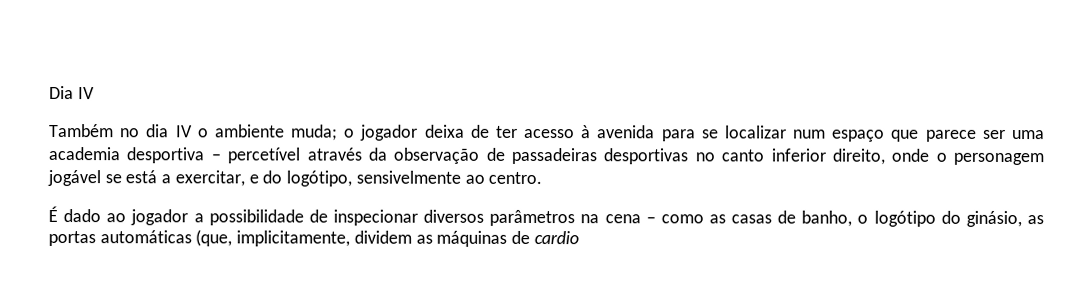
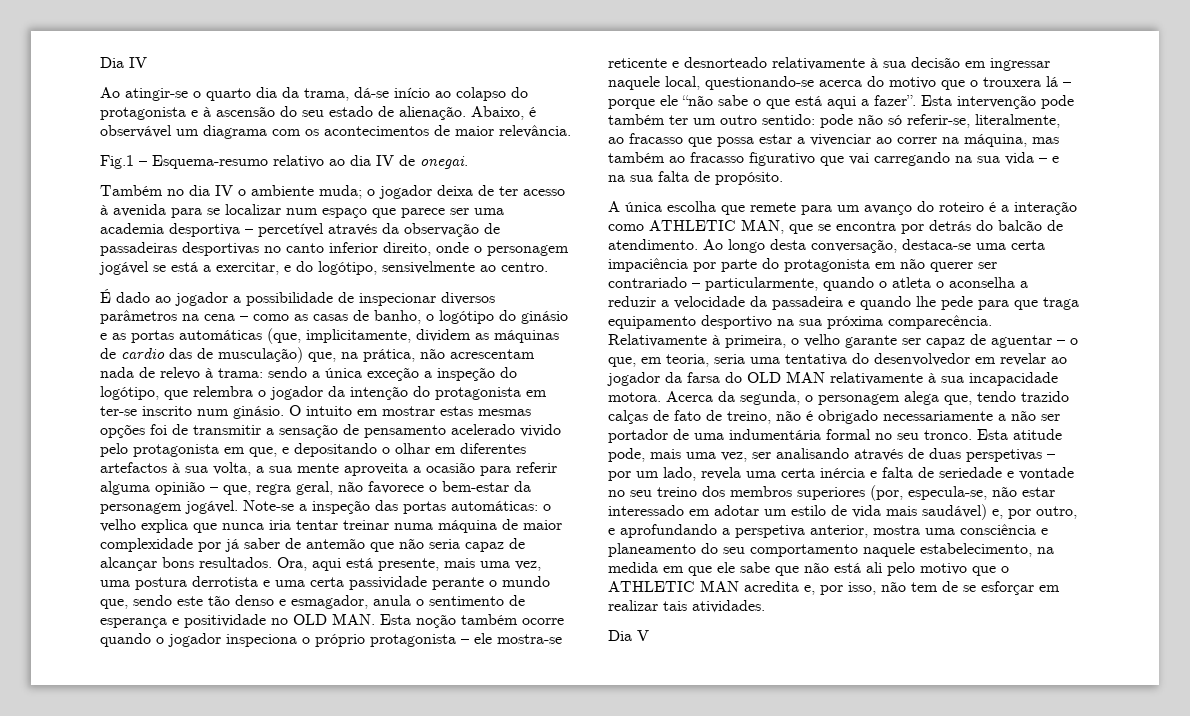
+ Ao atingir-se o quarto dia da trama, dá-se início ao colapso do protagonista e à ascensão do seu estado de alienação. Abaixo, é observável um diagrama com os acontecimentos de maior relevância.
+ Fig.1 – Esquema-resumo relativo ao dia IV de onegai.
- É dado ao jogador a possibilidade de inspecionar diversos parâmetros na cena – como as casas de banho, o logótipo do ginásio, as portas automáticas (que, implicitamente, dividem as máquinas de cardio
+ É dado ao jogador a possibilidade de inspecionar diversos parâmetros na cena – como as casas de banho, o logótipo do ginásio e as portas automáticas (que, implicitamente, dividem as máquinas de cardio das de musculação) que, na prática, não acrescentam nada de relevo à trama: sendo a única exceção a inspeção do logótipo, que relembra o jogador da intenção do protagonista em ter-se inscrito num ginásio. O intuito em mostrar estas mesmas opções foi de transmitir a sensação de pensamento acelerado vivido pelo protagonista em que, e depositando o olhar em diferentes artefactos à sua volta, a sua mente aproveita a ocasião para referir alguma opinião – que, regra geral, não favorece o bem-estar da personagem jogável. Note-se a inspeção das portas automáticas: o velho explica que nunca iria tentar treinar numa máquina de maior complexidade por já saber de antemão que não seria capaz de alcançar bons resultados. Ora, aqui está presente, mais uma vez, uma postura derrotista e uma certa passividade perante o mundo que, sendo este tão denso e esmagador, anula o sentimento de esperança e positividade no OLD MAN. Esta noção também ocorre quando o jogador inspeciona o próprio protagonista – ele mostra-se reticente e desnorteado relativamente à sua decisão em ingressar naquele local, questionando-se acerca do motivo que o trouxera lá – porque ele “não sabe o que está aqui a fazer”. Esta intervenção pode também ter um outro sentido: pode não só referir-se, literalmente, ao fracasso que possa estar a vivenciar ao correr na máquina, mas também ao fracasso figurativo que vai carregando na sua vida – e na sua falta de propósito.
+ A única escolha que remete para um avanço do roteiro é a interação como ATHLETIC MAN, que se encontra por detrás do balcão de atendimento. Ao longo desta conversação, destaca-se uma certa impaciência por parte do protagonista em não querer ser contrariado – particularmente, quando o atleta o aconselha a reduzir a velocidade da passadeira e quando lhe pede para que traga equipamento desportivo na sua próxima comparecência. Relativamente à primeira, o velho garante ser capaz de aguentar – o que, em teoria, seria uma tentativa do desenvolvedor em revelar ao jogador da farsa do OLD MAN relativamente à sua incapacidade motora. Acerca da segunda, o personagem alega que, tendo trazido calças de fato de treino, não é obrigado necessariamente a não ser portador de uma indumentária formal no seu tronco. Esta atitude pode, mais uma vez, ser analisando através de duas perspetivas – por um lado, revela uma certa inércia e falta de seriedade e vontade no seu treino dos membros superiores (por, especula-se, não estar interessado em adotar um estilo de vida mais saudável) e, por outro, e aprofundando a perspetiva anterior, mostra uma consciência e planeamento do seu comportamento naquele estabelecimento, na medida em que ele sabe que não está ali pelo motivo que o ATHLETIC MAN acredita e, por isso, não tem de se esforçar em realizar tais atividades.
+ Dia V

